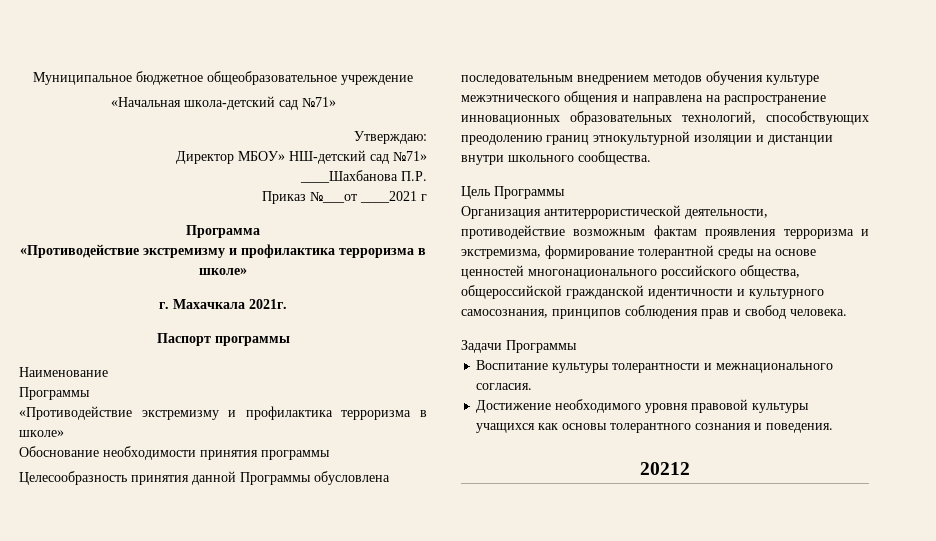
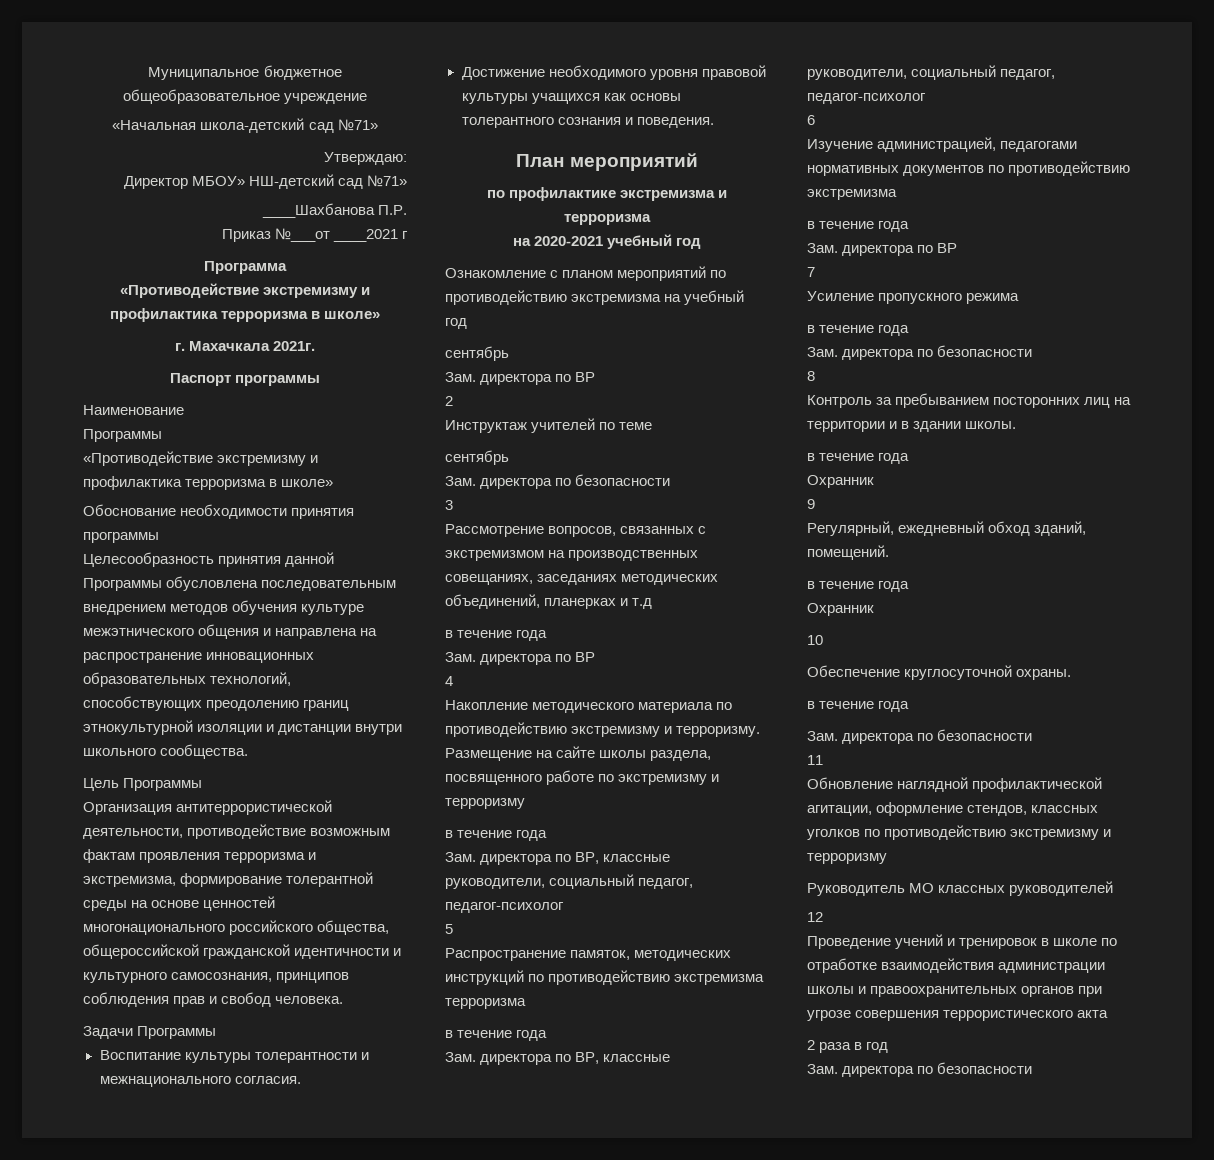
- 20212
+ План мероприятий
+ по профилактике экстремизма и терроризма
+ на 2020-2021 учебный год
+ Ознакомление с планом мероприятий по противодействию экстремизма на учебный год
+ сентябрь
+ Зам. директора по ВР
+ 2
+ Инструктаж учителей по теме
+ сентябрь
+ Зам. директора по безопасности
+ 3
+ Рассмотрение вопросов, связанных с экстремизмом на производственных совещаниях, заседаниях методических объединений, планерках и т.д
+ в течение года
+ Зам. директора по ВР
+ 4
+ Накопление методического материала по противодействию экстремизму и терроризму. Размещение на сайте школы раздела, посвященного работе по экстремизму и терроризму
+ в течение года
+ Зам. директора по ВР, классные руководители, социальный педагог, педагог-психолог
+ 5
+ Распространение памяток, методических инструкций по противодействию экстремизма терроризма
+ в течение года
+ Зам. директора по ВР, классные руководители, социальный педагог, педагог-психолог
+ 6
+ Изучение администрацией, педагогами нормативных документов по противодействию экстремизма
+ в течение года
+ Зам. директора по ВР
+ 7
+ Усиление пропускного режима
+ в течение года
+ Зам. директора по безопасности
+ 8
+ Контроль за пребыванием посторонних лиц на территории и в здании школы.
+ в течение года
+ Охранник
+ 9
+ Регулярный, ежедневный обход зданий, помещений.
+ в течение года
+ Охранник
+ 10
+ Обеспечение круглосуточной охраны.
+ в течение года
+ Зам. директора по безопасности
+ 11
+ Обновление наглядной профилактической агитации, оформление стендов, классных уголков по противодействию экстремизму и терроризму
+ Руководитель МО классных руководителей
+ 12
+ Проведение учений и тренировок в школе по отработке взаимодействия администрации школы и правоохранительных органов при угрозе совершения террористического акта
+ 2 раза в год
+ Зам. директора по безопасности

